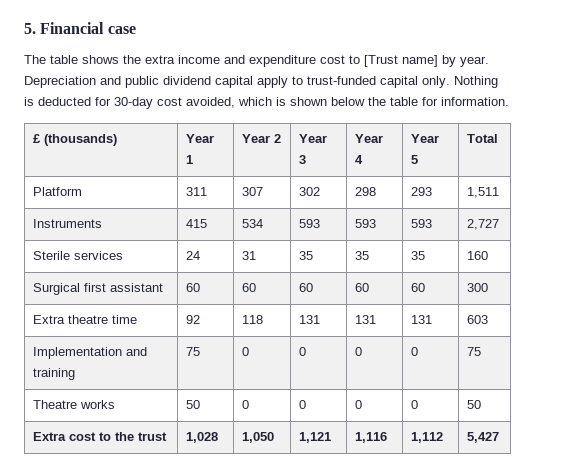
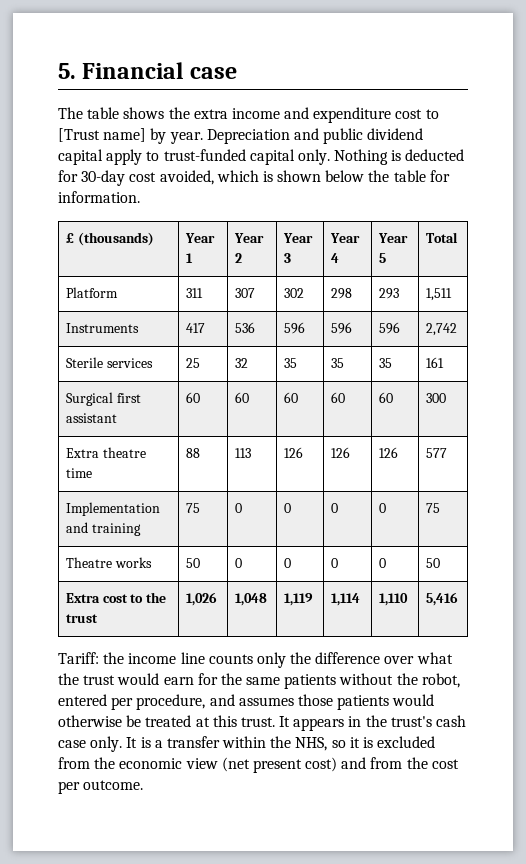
- Instruments | 415 | 534 | 593 | 593 | 593 | 2,727
+ Instruments | 417 | 536 | 596 | 596 | 596 | 2,742
- Sterile services | 24 | 31 | 35 | 35 | 35 | 160
+ Sterile services | 25 | 32 | 35 | 35 | 35 | 161
- Extra theatre time | 92 | 118 | 131 | 131 | 131 | 603
+ Extra theatre time | 88 | 113 | 126 | 126 | 126 | 577
- Extra cost to the trust | 1,028 | 1,050 | 1,121 | 1,116 | 1,112 | 5,427
+ Extra cost to the trust | 1,026 | 1,048 | 1,119 | 1,114 | 1,110 | 5,416
+ Tariff: the income line counts only the difference over what the trust would earn for the same patients without the robot, entered per procedure, and assumes those patients would otherwise be treated at this trust. It appears in the trust's cash case only. It is a transfer within the NHS, so it is excluded from the economic view (net present cost) and from the cost per outcome.

